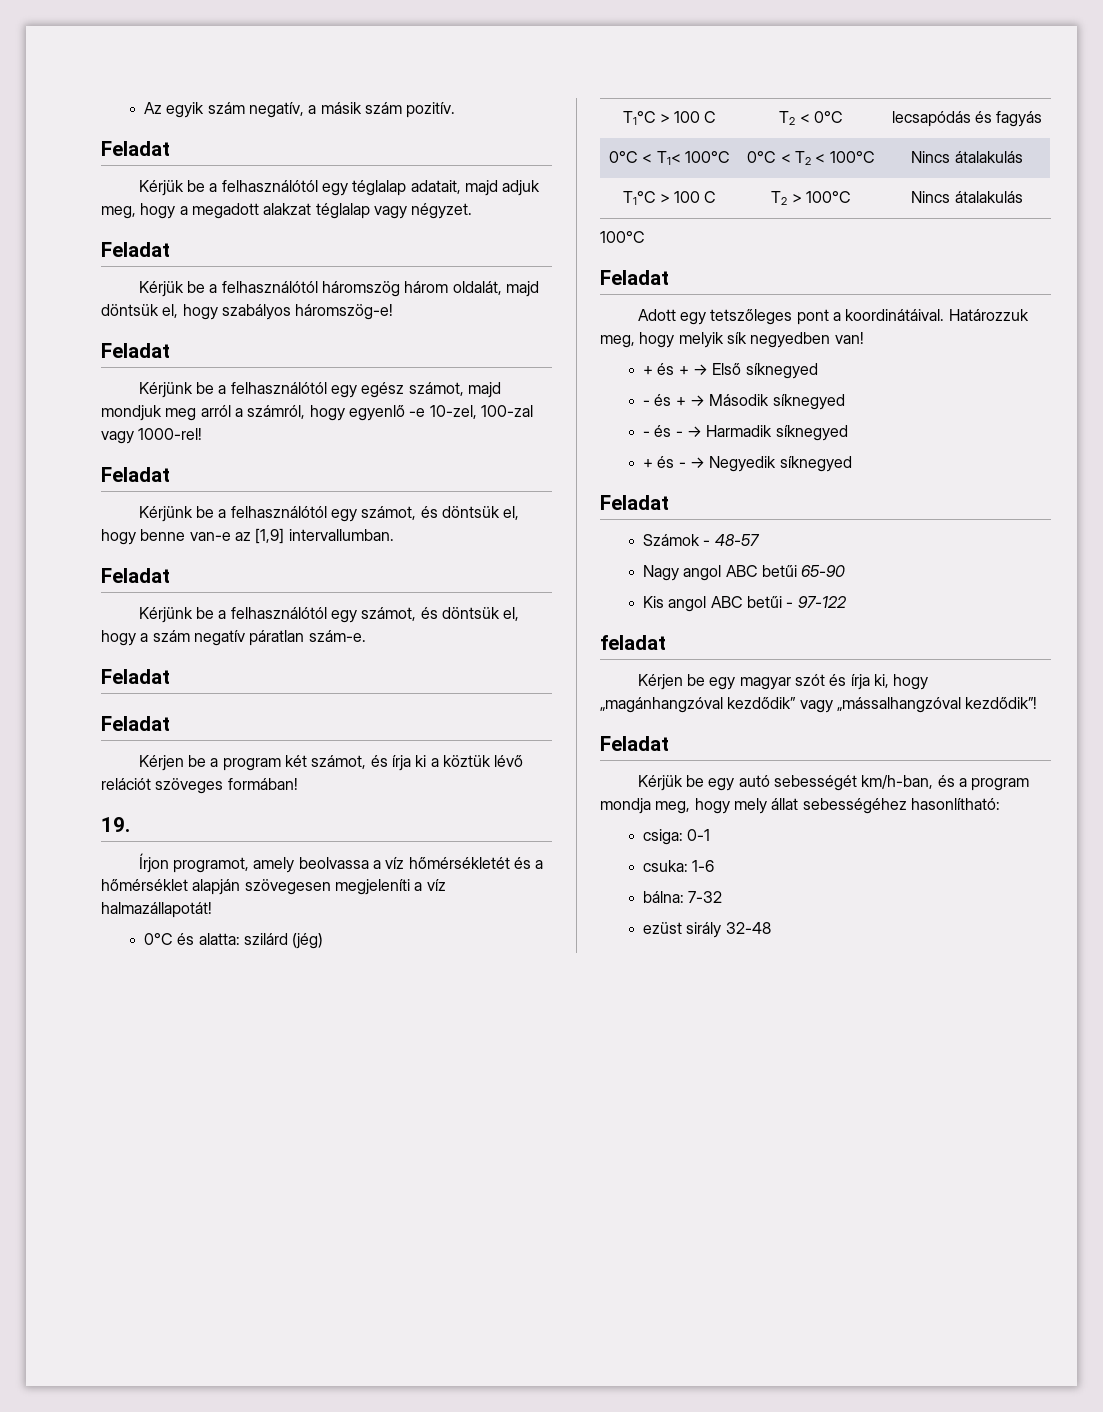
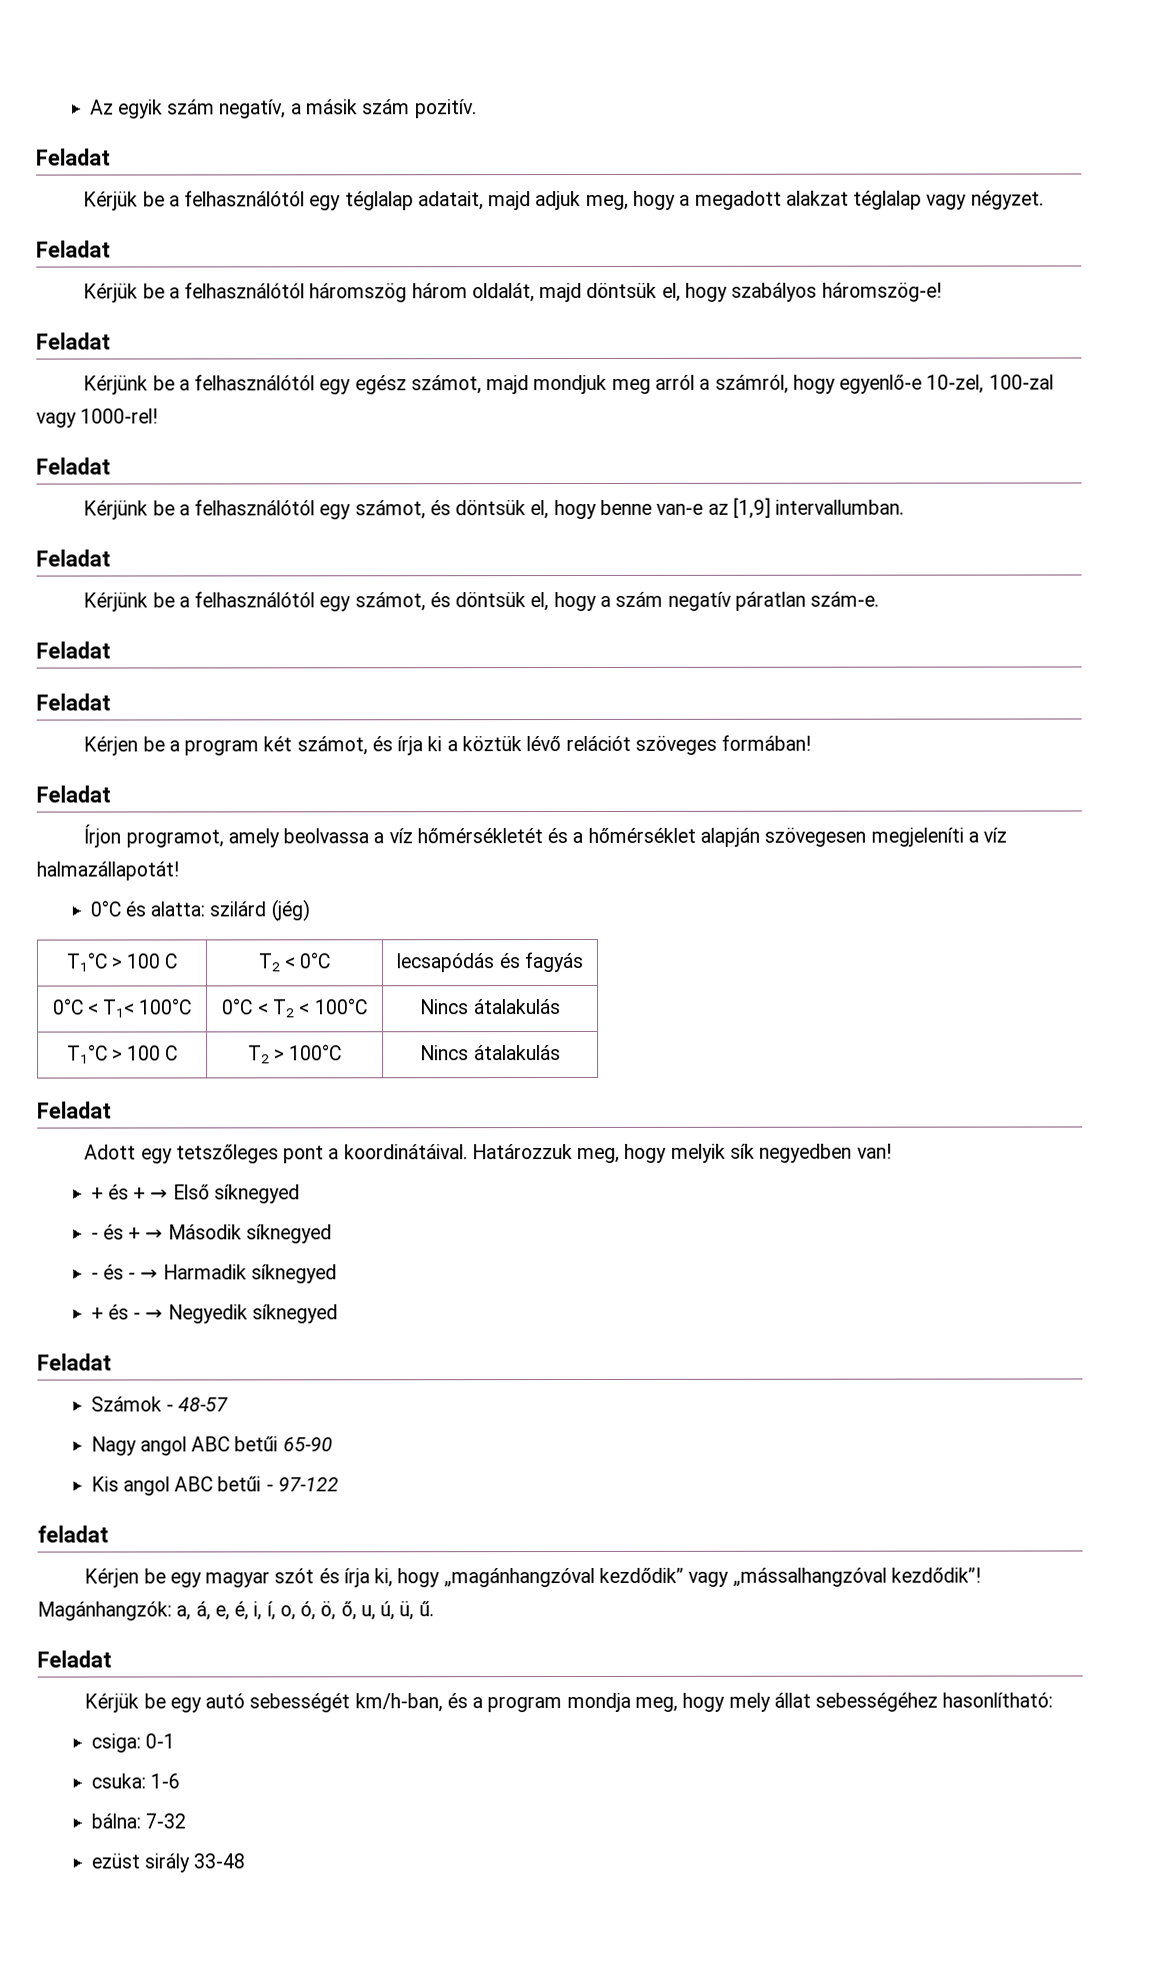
- Kérjünk be a felhasználótól egy egész számot, majd mondjuk meg arról a számról, hogy egyenlő -e 10-zel, 100-zal vagy 1000-rel!
+ Kérjünk be a felhasználótól egy egész számot, majd mondjuk meg arról a számról, hogy egyenlő-e 10-zel, 100-zal vagy 1000-rel!
  Kérjen be a program két számot, és írja ki a köztük lévő relációt szöveges formában!
- 19.
+ Feladat
  T1°C > 100 C | T2 > 100°C | Nincs átalakulás
- 100°C
+ Magánhangzók: a, á, e, é, i, í, o, ó, ö, ő, u, ú, ü, ű.
- ezüst sirály 32-48
+ ezüst sirály 33-48

